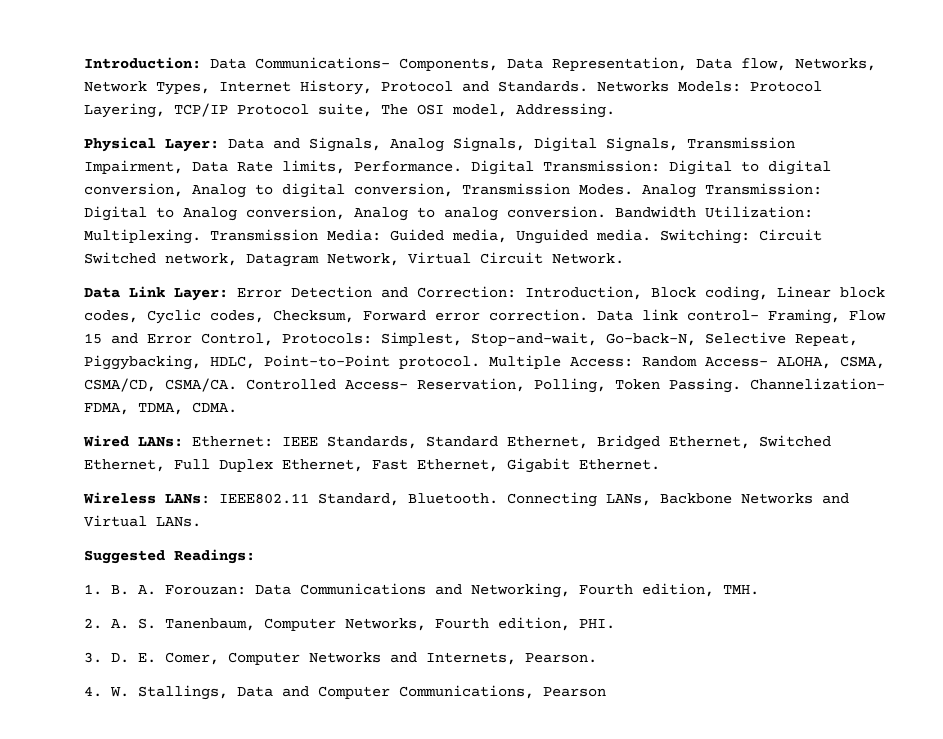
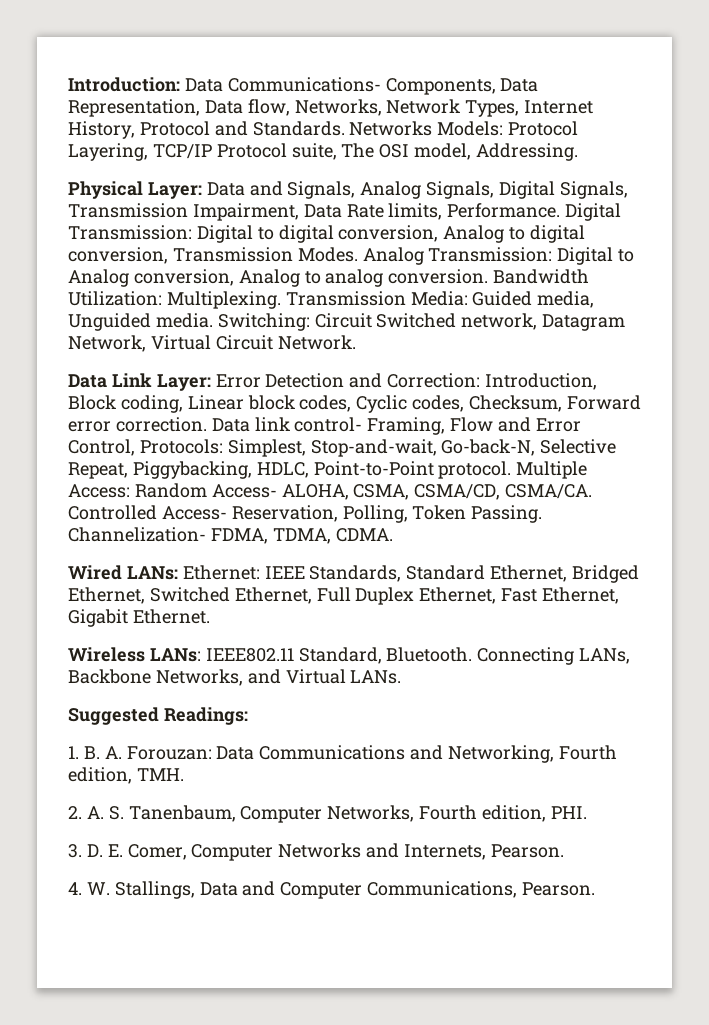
- Data link control- Framing, Flow 15 and Error Control, Protocols: Simplest, Stop-and-wait, Go-back-N, Selective Repeat, Piggybacking, HDLC, Point-to-Point protocol.
+ Data link control- Framing, Flow and Error Control, Protocols: Simplest, Stop-and-wait, Go-back-N, Selective Repeat, Piggybacking, HDLC, Point-to-Point protocol.
- Connecting LANs, Backbone Networks and Virtual LANs.
+ Connecting LANs, Backbone Networks, and Virtual LANs.
- 4. W. Stallings, Data and Computer Communications, Pearson
+ 4. W. Stallings, Data and Computer Communications, Pearson.

